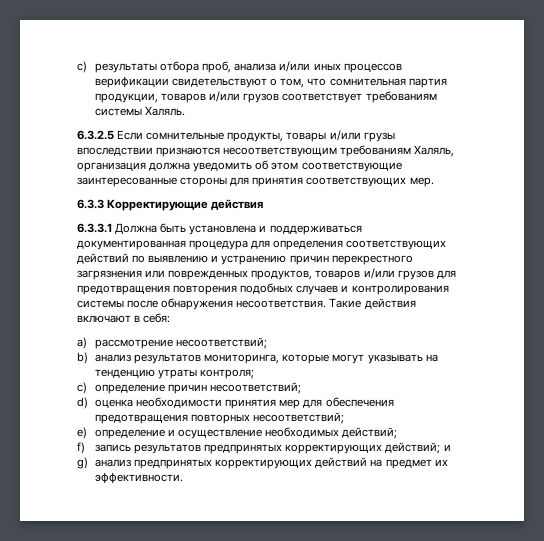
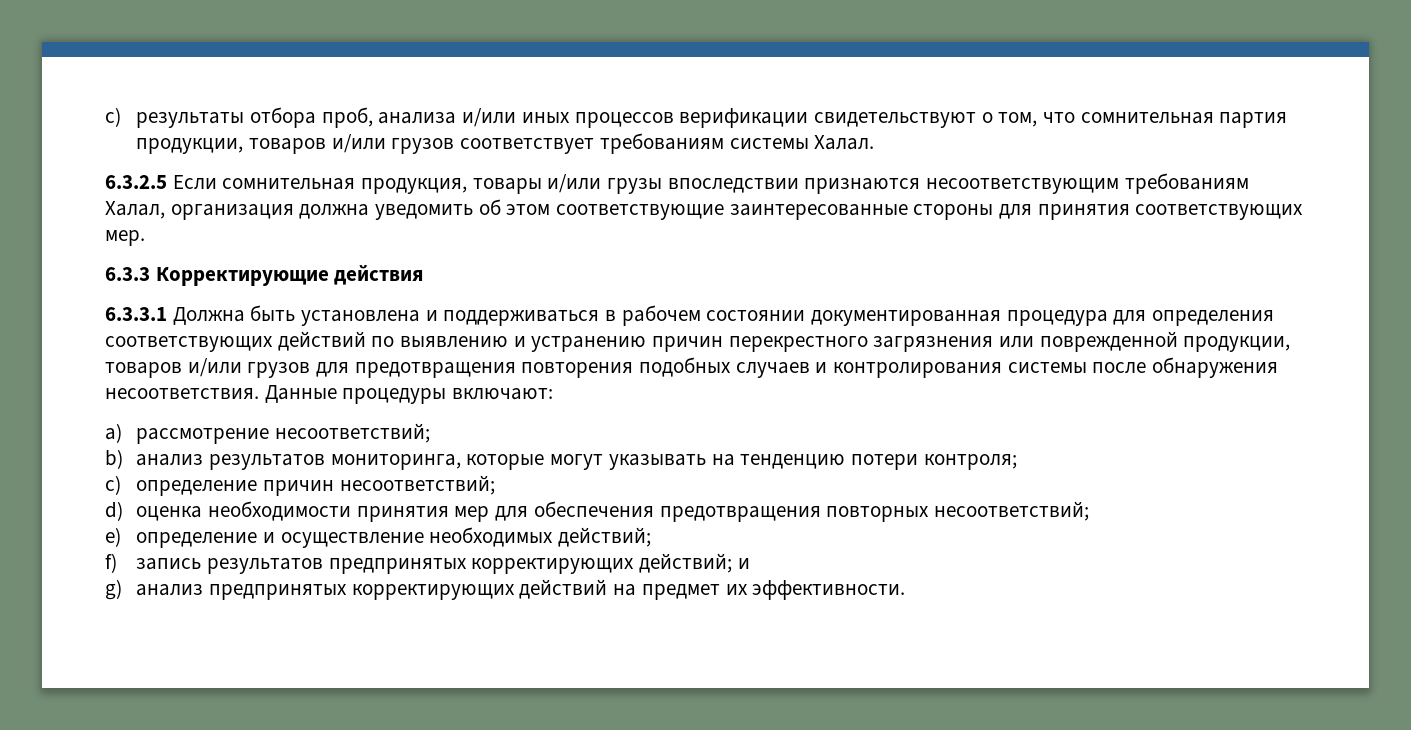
- c) результаты отбора проб, анализа и/или иных процессов верификации свидетельствуют о том, что сомнительная партия продукции, товаров и/или грузов соответствует требованиям системы Халяль.
+ c) результаты отбора проб, анализа и/или иных процессов верификации свидетельствуют о том, что сомнительная партия продукции, товаров и/или грузов соответствует требованиям системы Халал.
- 6.3.2.5 Если сомнительные продукты, товары и/или грузы впоследствии признаются несоответствующим требованиям Халяль, организация должна уведомить об этом соответствующие заинтересованные стороны для принятия соответствующих мер.
+ 6.3.2.5 Если сомнительная продукция, товары и/или грузы впоследствии признаются несоответствующим требованиям Халал, организация должна уведомить об этом соответствующие заинтересованные стороны для принятия соответствующих мер.
- 6.3.3.1 Должна быть установлена и поддерживаться документированная процедура для определения соответствующих действий по выявлению и устранению причин перекрестного загрязнения или поврежденных продуктов, товаров и/или грузов для предотвращения повторения подобных случаев и контролирования системы после обнаружения несоответствия.
+ 6.3.3.1 Должна быть установлена и поддерживаться в рабочем состоянии документированная процедура для определения соответствующих действий по выявлению и устранению причин перекрестного загрязнения или поврежденной продукции, товаров и/или грузов для предотвращения повторения подобных случаев и контролирования системы после обнаружения несоответствия.
- Такие действия включают в себя:
+ Данные процедуры включают:
- b) анализ результатов мониторинга, которые могут указывать на тенденцию утраты контроля;
+ b) анализ результатов мониторинга, которые могут указывать на тенденцию потери контроля;

